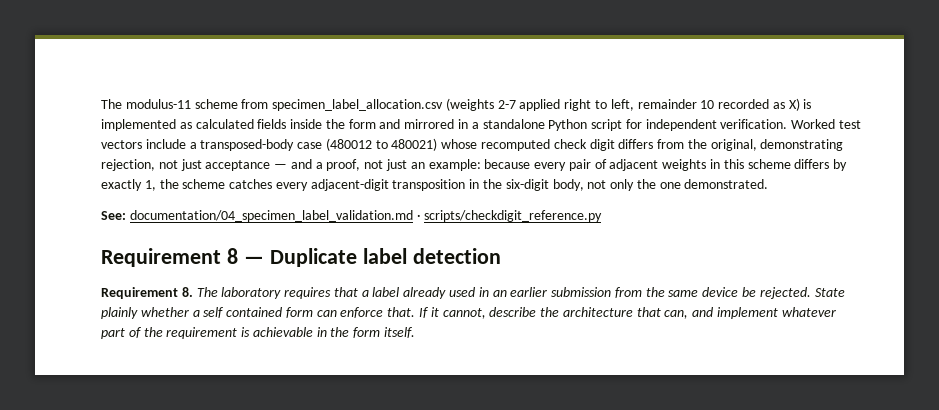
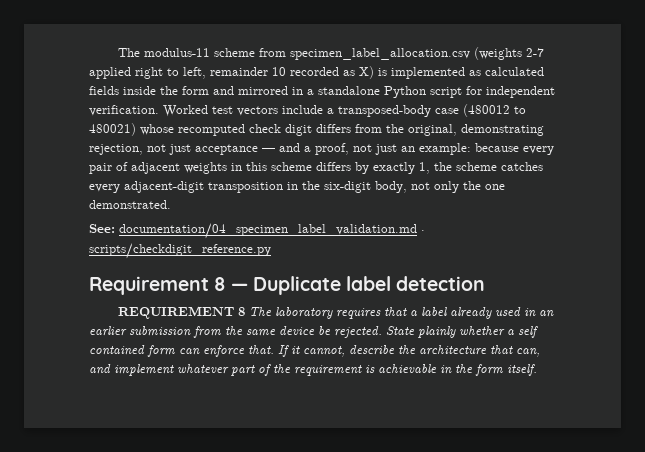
- Requirement 8. The laboratory requires that a label already used in an earlier submission from the same device be rejected.
+ REQUIREMENT 8 The laboratory requires that a label already used in an earlier submission from the same device be rejected.

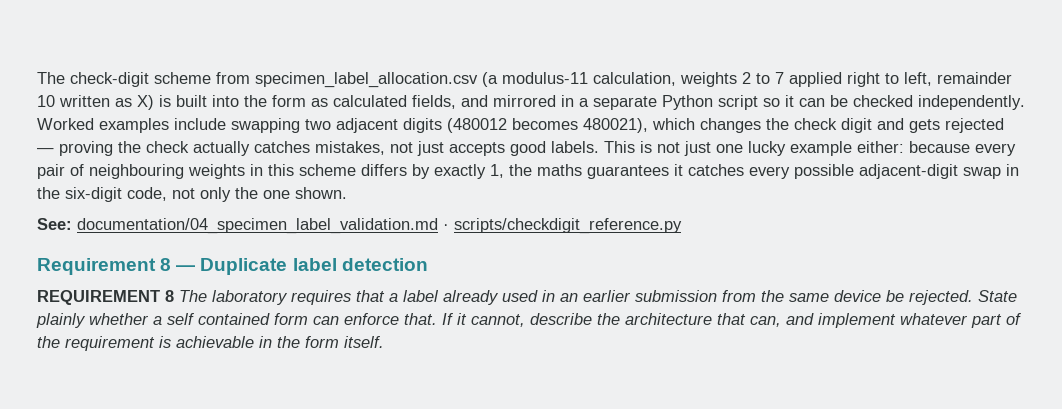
- The modulus-11 scheme from specimen_label_allocation.csv (weights 2-7 applied right to left, remainder 10 recorded as X) is implemented as calculated fields inside the form and mirrored in a standalone Python script for independent verification. Worked test vectors include a transposed-body case (480012 to 480021) whose recomputed check digit differs from the original, demonstrating rejection, not just acceptance — and a proof, not just an example: because every pair of adjacent weights in this scheme differs by exactly 1, the scheme catches every adjacent-digit transposition in the six-digit body, not only the one demonstrated.
+ The check-digit scheme from specimen_label_allocation.csv (a modulus-11 calculation, weights 2 to 7 applied right to left, remainder 10 written as X) is built into the form as calculated fields, and mirrored in a separate Python script so it can be checked independently. Worked examples include swapping two adjacent digits (480012 becomes 480021), which changes the check digit and gets rejected — proving the check actually catches mistakes, not just accepts good labels. This is not just one lucky example either: because every pair of neighbouring weights in this scheme differs by exactly 1, the maths guarantees it catches every possible adjacent-digit swap in the six-digit code, not only the one shown.

